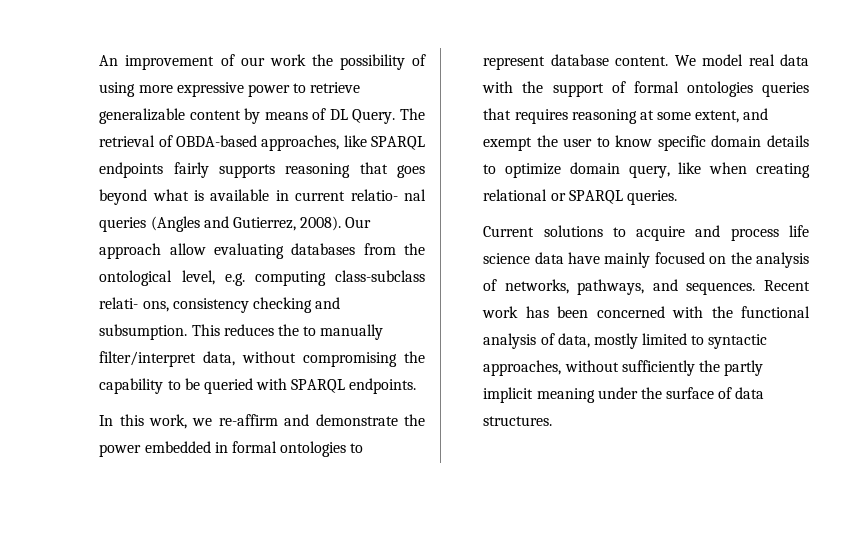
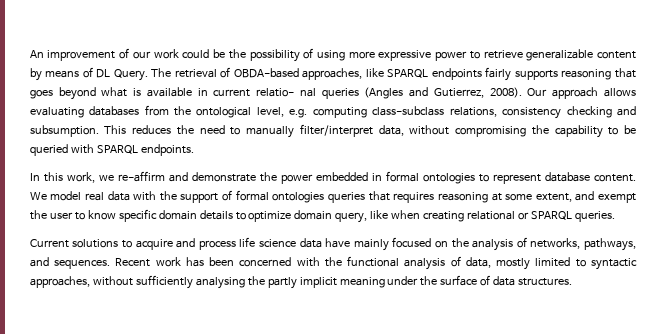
- An improvement of our work the possibility of using more expressive power to retrieve generalizable content by means of DL Query.
+ An improvement of our work could be the possibility of using more expressive power to retrieve generalizable content by means of DL Query.
- Our approach allow evaluating databases from the ontological level, e.g. computing class-subclass relati- ons, consistency checking and subsumption.
+ Our approach allows evaluating databases from the ontological level, e.g. computing class-subclass relations, consistency checking and subsumption.
- This reduces the to manually filter/interpret data, without compromising the capability to be queried with SPARQL endpoints.
+ This reduces the need to manually filter/interpret data, without compromising the capability to be queried with SPARQL endpoints.
- Recent work has been concerned with the functional analysis of data, mostly limited to syntactic approaches, without sufficiently the partly implicit meaning under the surface of data structures.
+ Recent work has been concerned with the functional analysis of data, mostly limited to syntactic approaches, without sufficiently analysing the partly implicit meaning under the surface of data structures.

